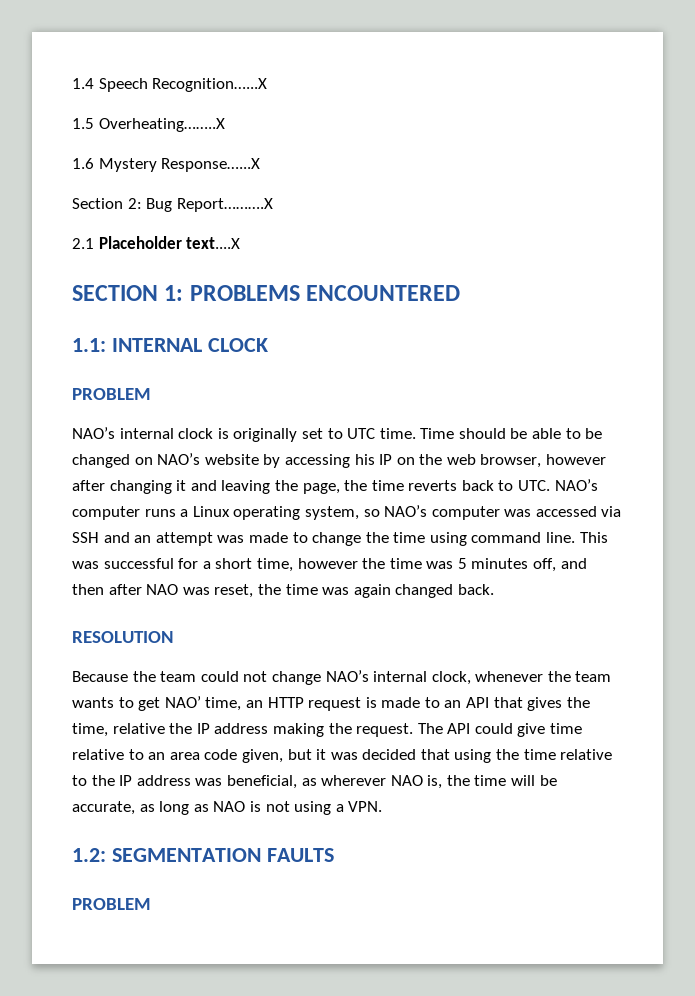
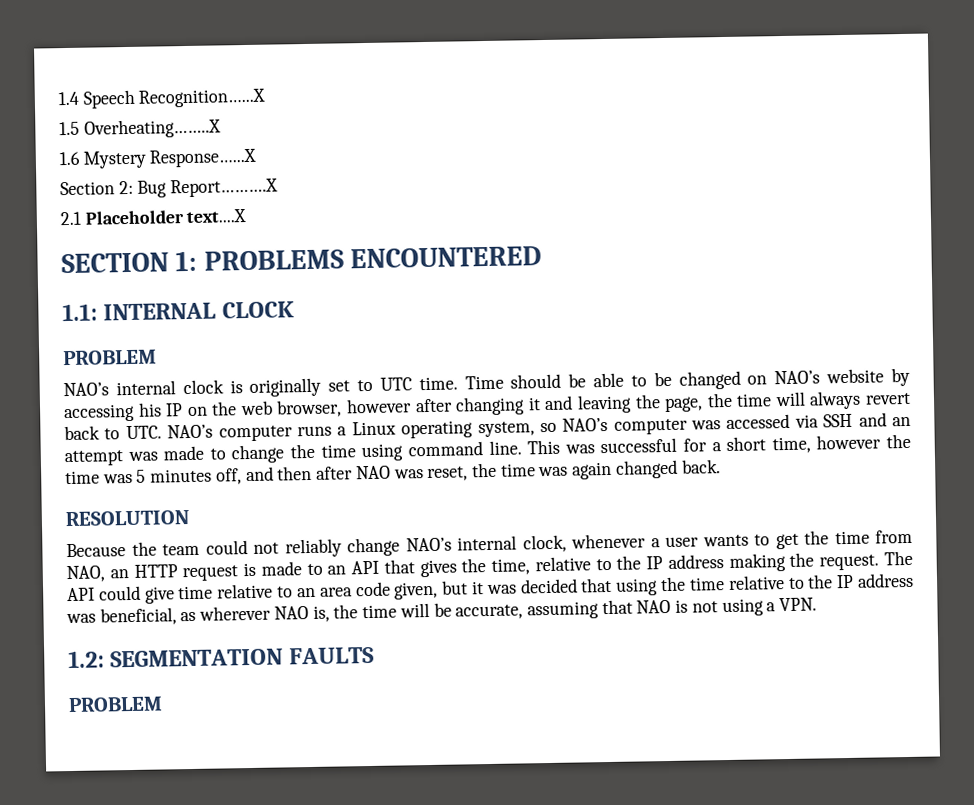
- Time should be able to be changed on NAO’s website by accessing his IP on the web browser, however after changing it and leaving the page, the time reverts back to UTC. NAO’s computer runs a Linux operating system, so NAO’s computer was accessed via SSH and an attempt was made to change the time using command line.
+ Time should be able to be changed on NAO’s website by accessing his IP on the web browser, however after changing it and leaving the page, the time will always revert back to UTC. NAO’s computer runs a Linux operating system, so NAO’s computer was accessed via SSH and an attempt was made to change the time using command line.
- Because the team could not change NAO’s internal clock, whenever the team wants to get NAO’ time, an HTTP request is made to an API that gives the time, relative the IP address making the request.
+ Because the team could not reliably change NAO’s internal clock, whenever a user wants to get the time from NAO, an HTTP request is made to an API that gives the time, relative to the IP address making the request.
- The API could give time relative to an area code given, but it was decided that using the time relative to the IP address was beneficial, as wherever NAO is, the time will be accurate, as long as NAO is not using a VPN.
+ The API could give time relative to an area code given, but it was decided that using the time relative to the IP address was beneficial, as wherever NAO is, the time will be accurate, assuming that NAO is not using a VPN.

